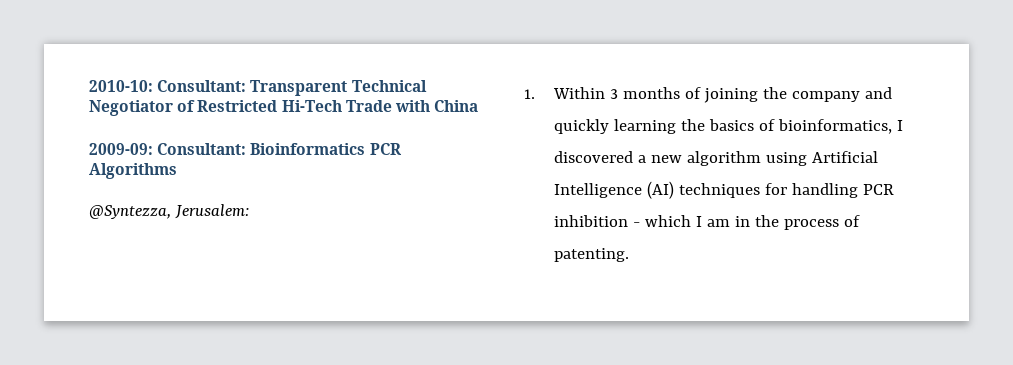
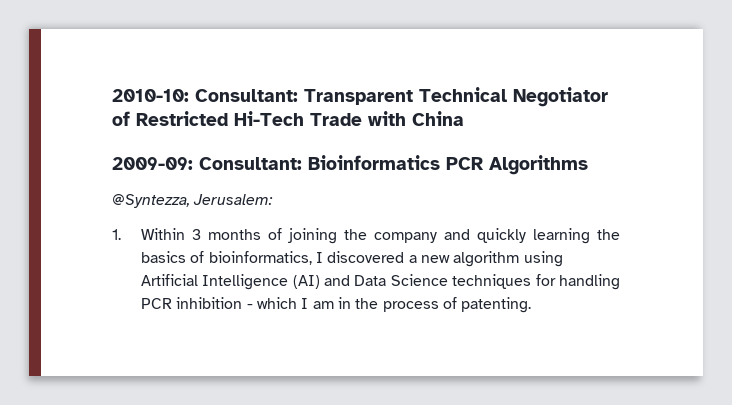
- 1. Within 3 months of joining the company and quickly learning the basics of bioinformatics, I discovered a new algorithm using Artificial Intelligence (AI) techniques for handling PCR inhibition - which I am in the process of patenting.
+ 1. Within 3 months of joining the company and quickly learning the basics of bioinformatics, I discovered a new algorithm using Artificial Intelligence (AI) and Data Science techniques for handling PCR inhibition - which I am in the process of patenting.

